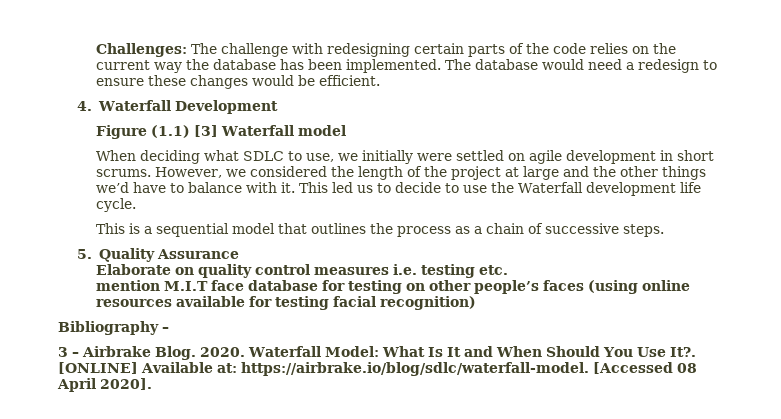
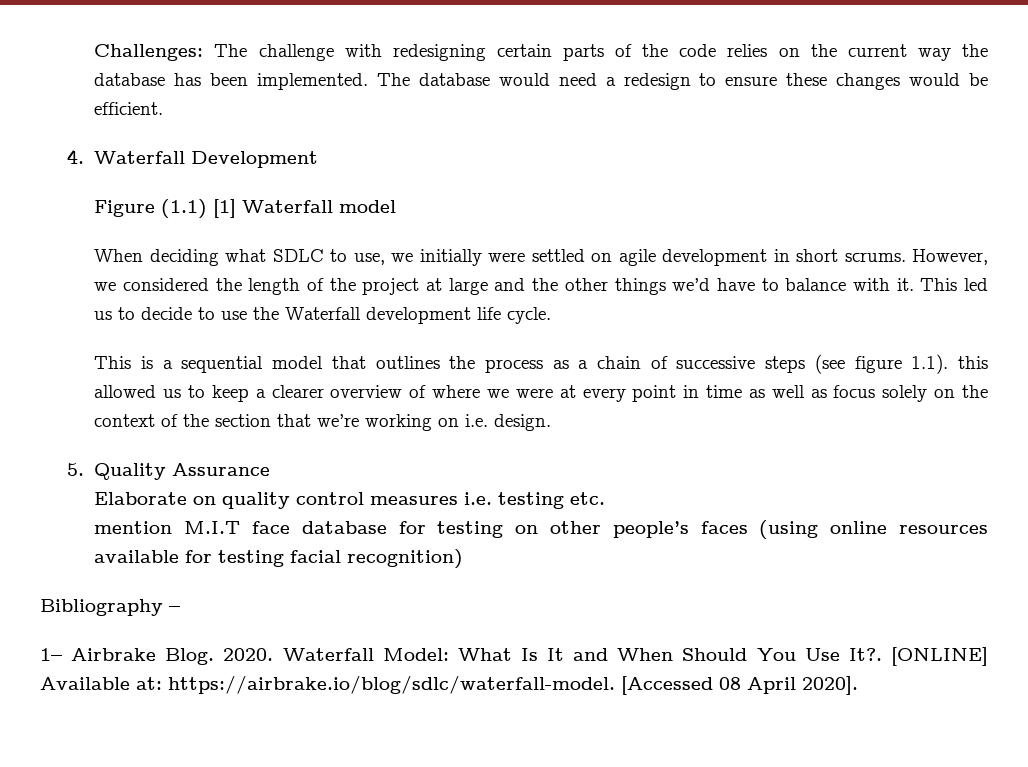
- Figure (1.1) [3] Waterfall model
+ Figure (1.1) [1] Waterfall model
- This is a sequential model that outlines the process as a chain of successive steps.
+ This is a sequential model that outlines the process as a chain of successive steps (see figure 1.1). this allowed us to keep a clearer overview of where we were at every point in time as well as focus solely on the context of the section that we’re working on i.e. design.
- 3 – Airbrake Blog.
+ 1– Airbrake Blog.

